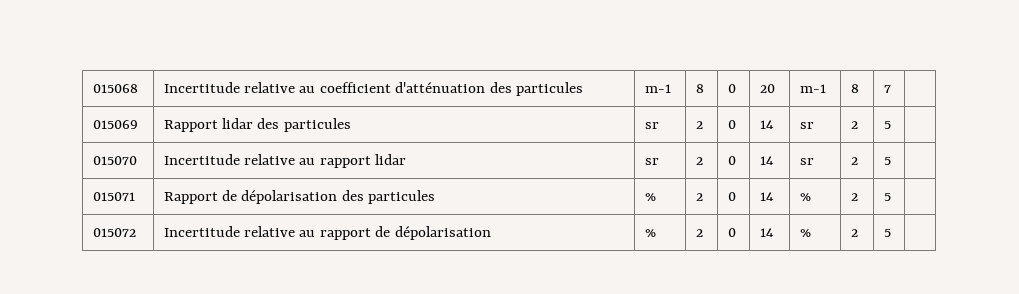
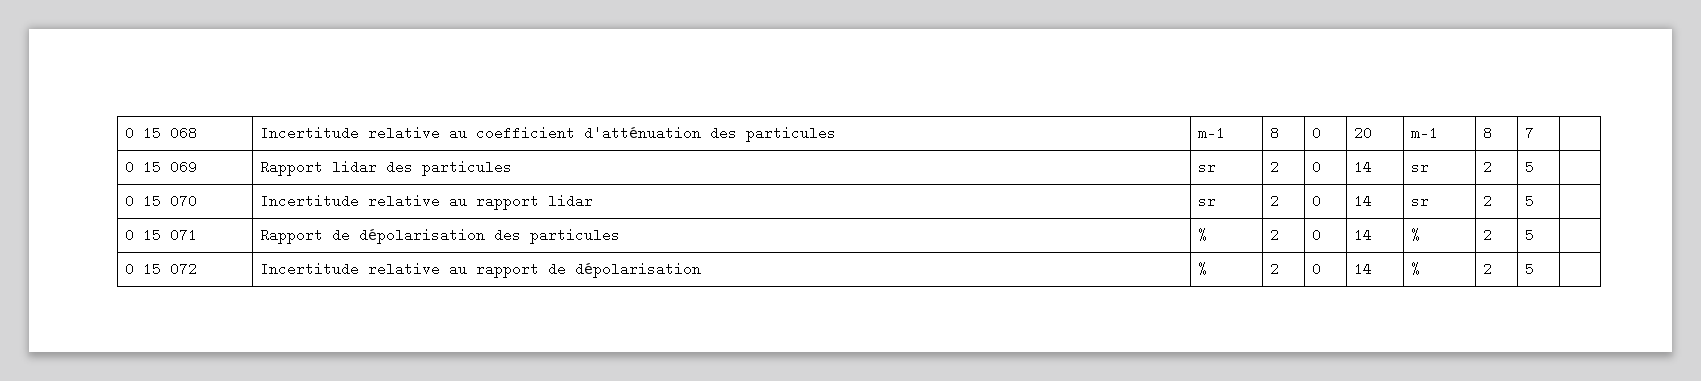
- 015068 | Incertitude relative au coefficient d'atténuation des particules | m-1 | 8 | 0 | 20 | m-1 | 8 | 7 |
+ 0 15 068 | Incertitude relative au coefficient d'atténuation des particules | m-1 | 8 | 0 | 20 | m-1 | 8 | 7 |
- 015069 | Rapport lidar des particules | sr | 2 | 0 | 14 | sr | 2 | 5 |
+ 0 15 069 | Rapport lidar des particules | sr | 2 | 0 | 14 | sr | 2 | 5 |
- 015070 | Incertitude relative au rapport lidar | sr | 2 | 0 | 14 | sr | 2 | 5 |
+ 0 15 070 | Incertitude relative au rapport lidar | sr | 2 | 0 | 14 | sr | 2 | 5 |
- 015071 | Rapport de dépolarisation des particules | % | 2 | 0 | 14 | % | 2 | 5 |
+ 0 15 071 | Rapport de dépolarisation des particules | % | 2 | 0 | 14 | % | 2 | 5 |
- 015072 | Incertitude relative au rapport de dépolarisation | % | 2 | 0 | 14 | % | 2 | 5 |
+ 0 15 072 | Incertitude relative au rapport de dépolarisation | % | 2 | 0 | 14 | % | 2 | 5 |

